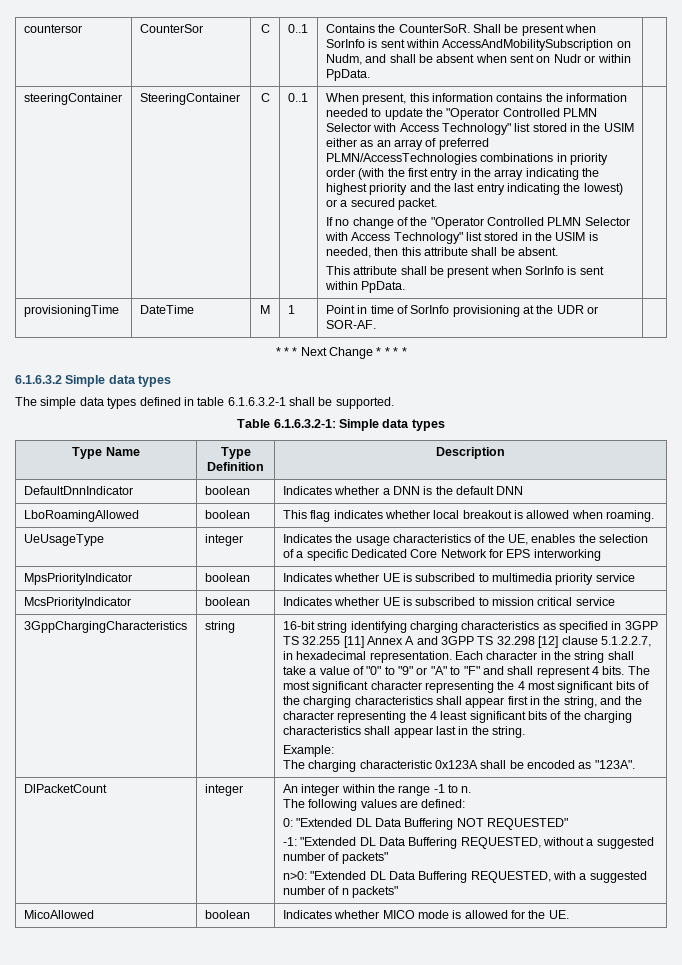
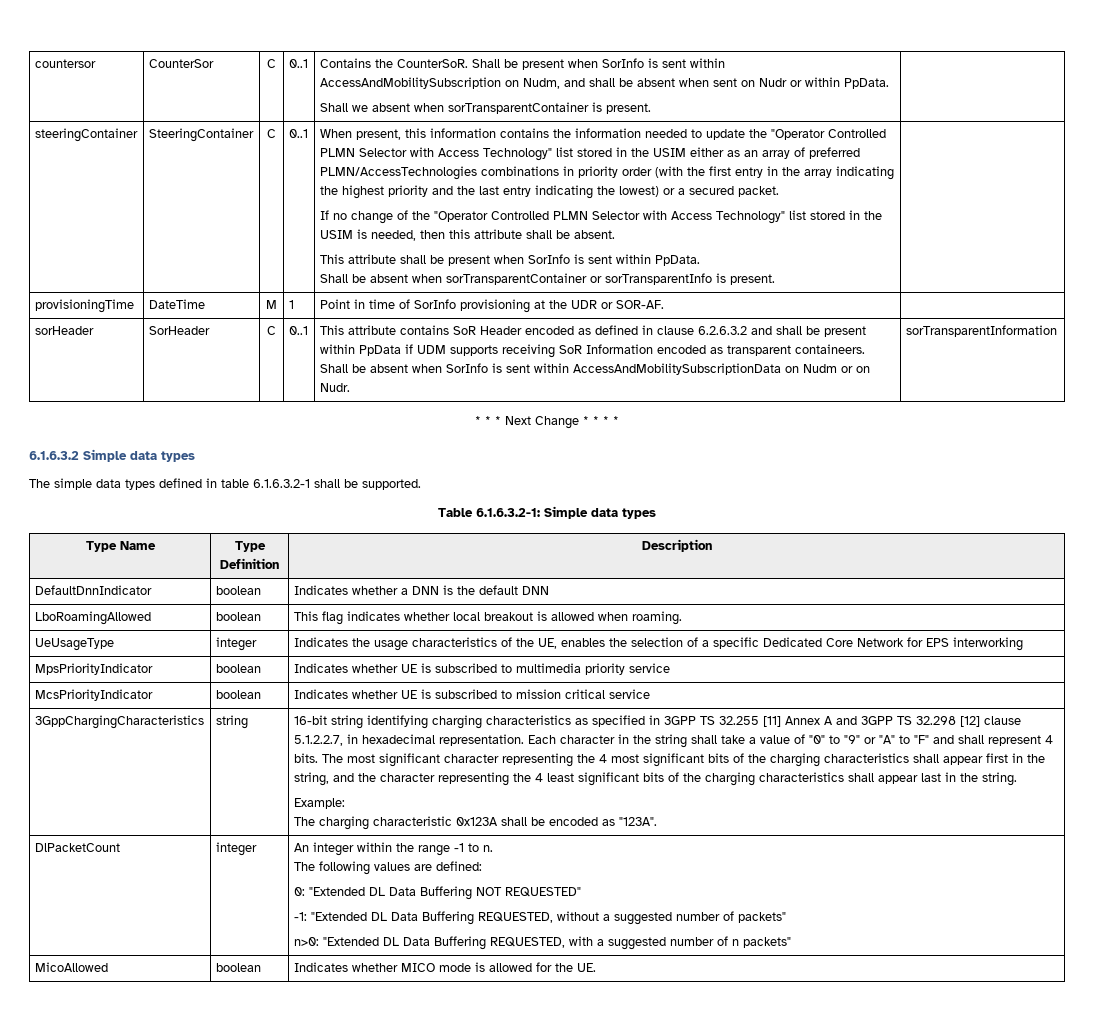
- countersor | CounterSor | C | 0..1 | Contains the CounterSoR. Shall be present when SorInfo is sent within AccessAndMobilitySubscription on Nudm, and shall be absent when sent on Nudr or within PpData. |
+ countersor | CounterSor | C | 0..1 | Contains the CounterSoR. Shall be present when SorInfo is sent within AccessAndMobilitySubscription on Nudm, and shall be absent when sent on Nudr or within PpData.
+ Shall we absent when sorTransparentContainer is present. |
+ Shall be absent when sorTransparentContainer or sorTransparentInfo is present.
+ sorHeader | SorHeader | C | 0..1 | This attribute contains SoR Header encoded as defined in clause 6.2.6.3.2 and shall be present within PpData if UDM supports receiving SoR Information encoded as transparent containeers. Shall be absent when SorInfo is sent within AccessAndMobilitySubscriptionData on Nudm or on Nudr. | sorTransparentInformation

